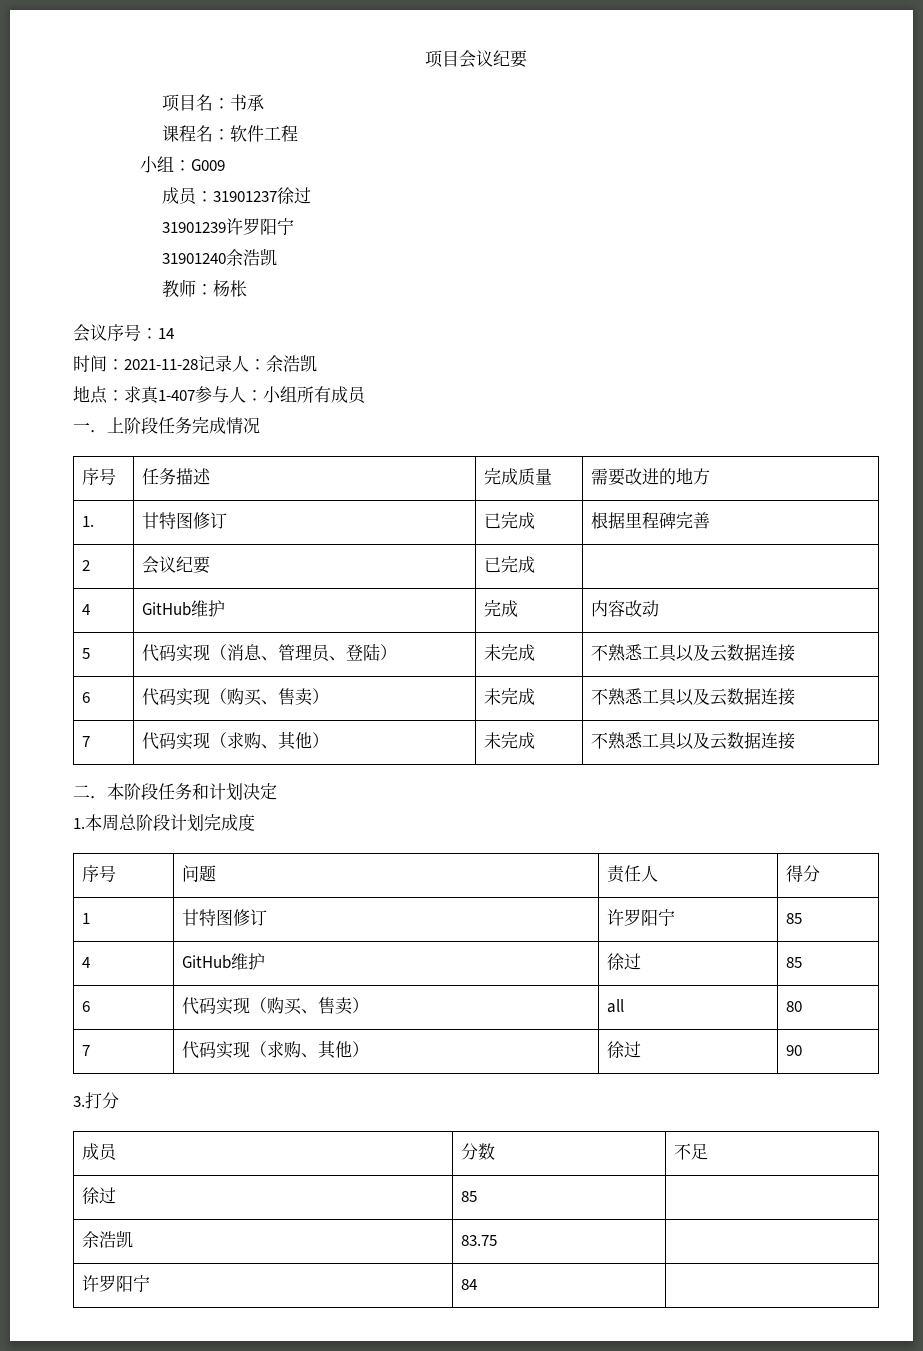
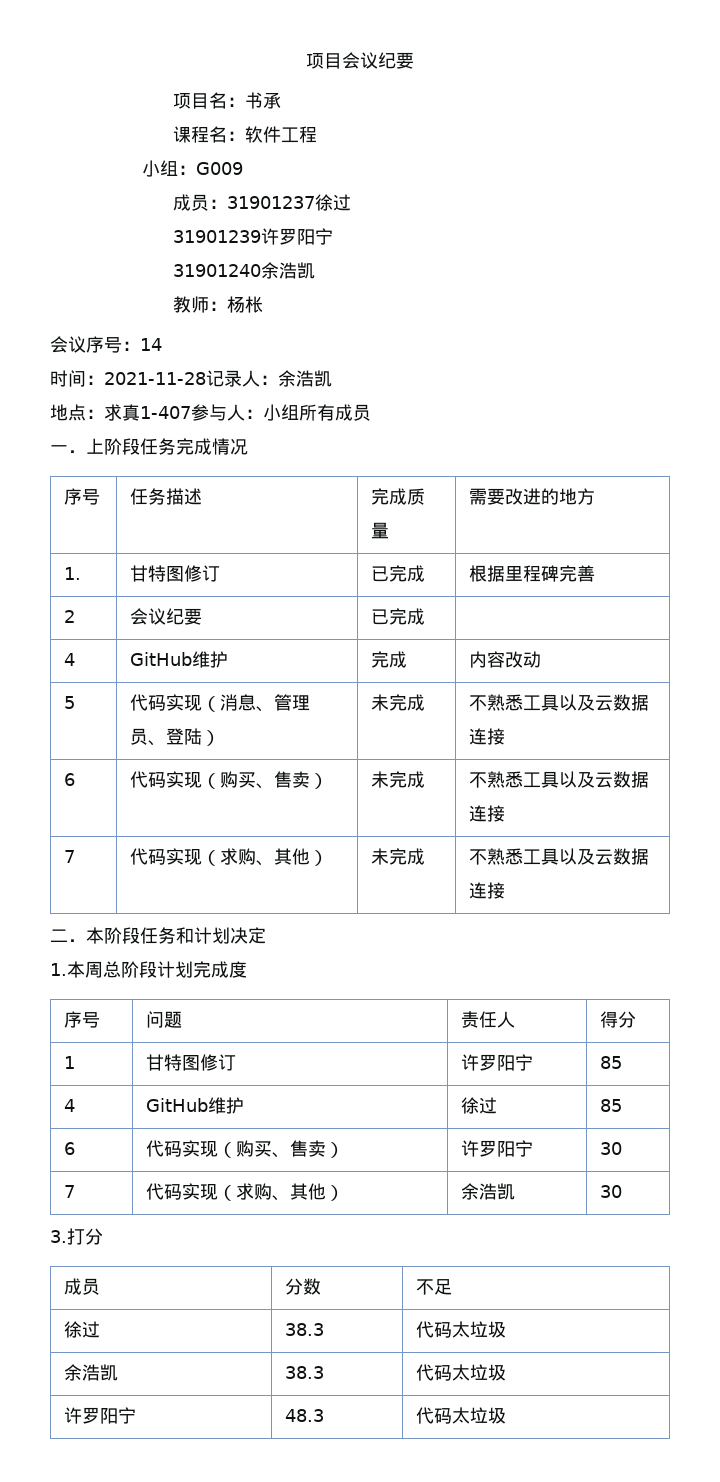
- 6 | 代码实现（购买、售卖） | all | 80
- 7 | 代码实现（求购、其他） | 徐过 | 90
+ 6 | 代码实现（购买、售卖） | 许罗阳宁 | 30
+ 7 | 代码实现（求购、其他） | 余浩凯 | 30
- 徐过 | 85 |
- 余浩凯 | 83.75 |
- 许罗阳宁 | 84 |
+ 徐过 | 38.3 | 代码太垃圾
+ 余浩凯 | 38.3 | 代码太垃圾
+ 许罗阳宁 | 48.3 | 代码太垃圾

